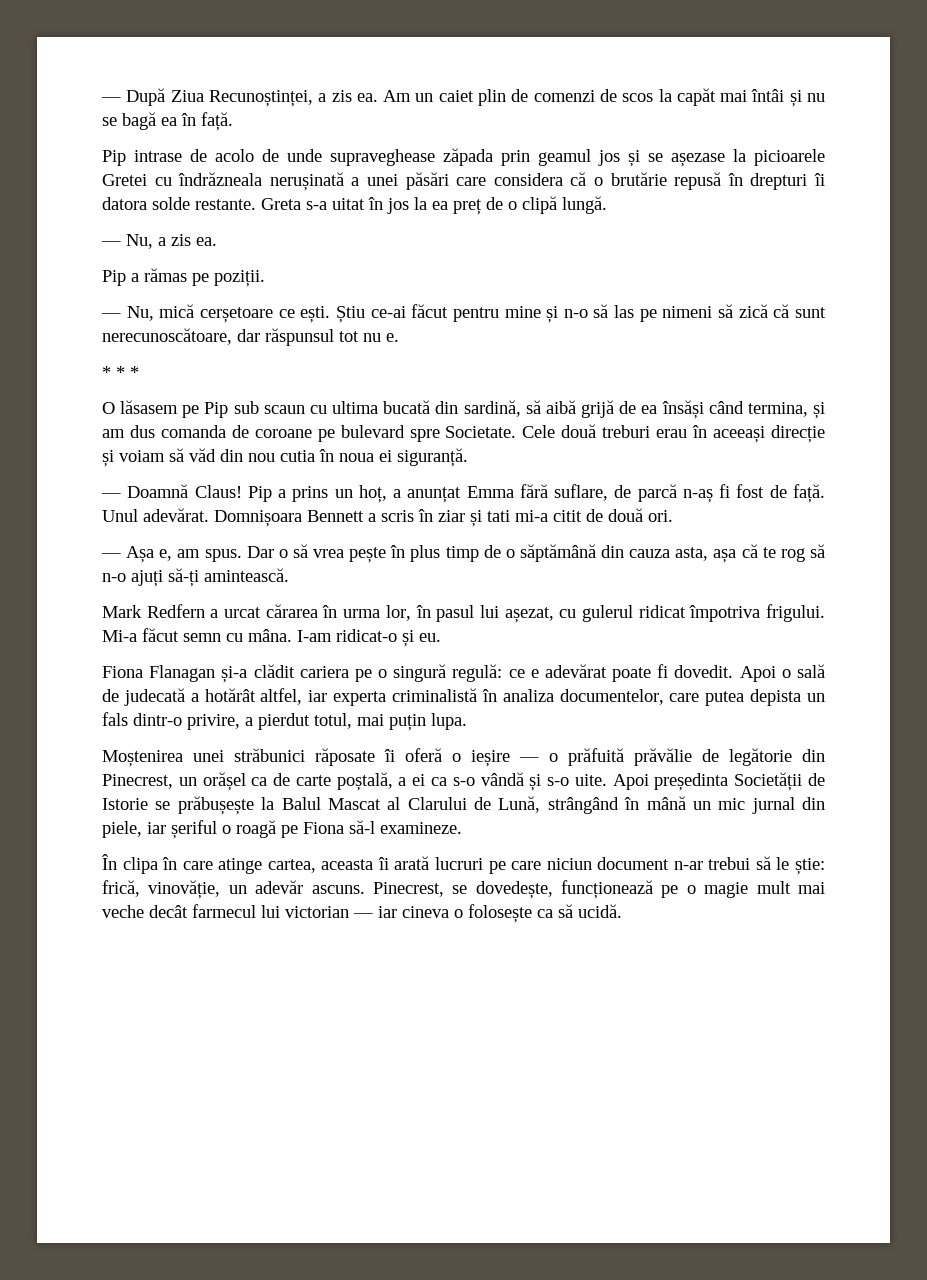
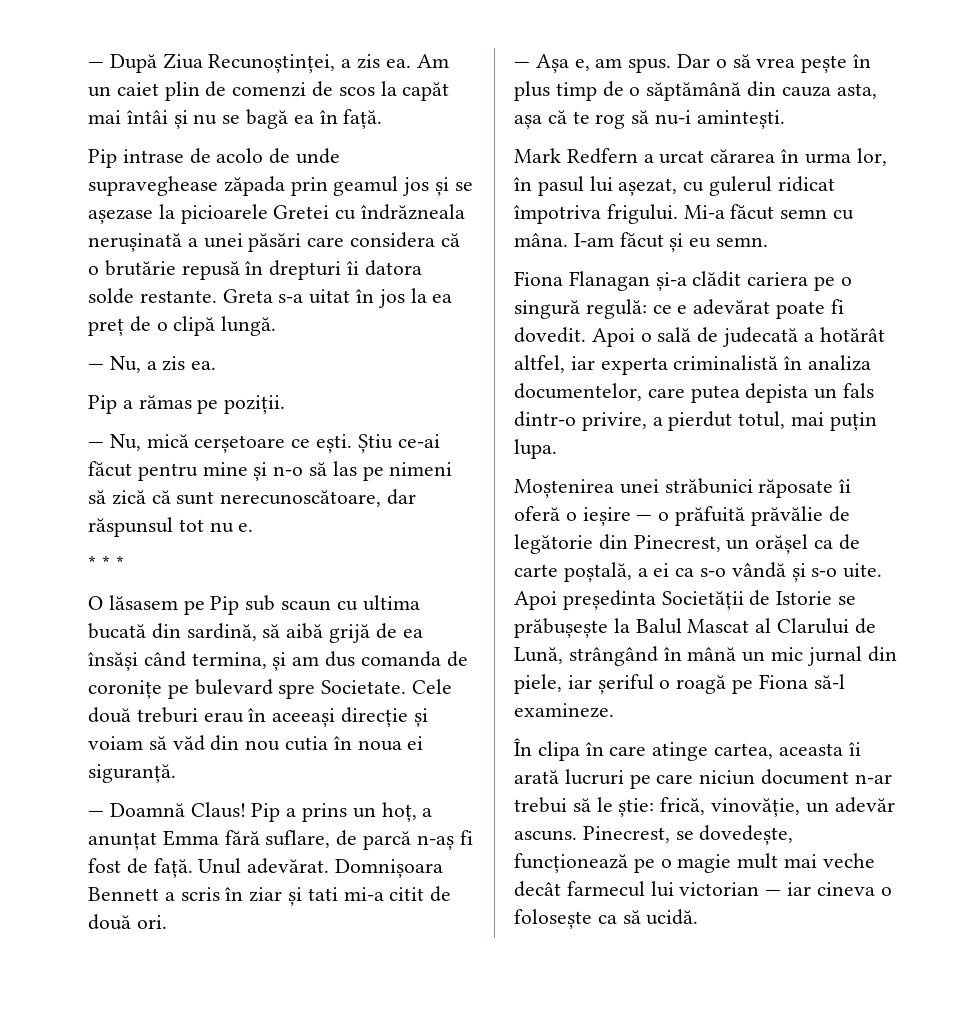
- O lăsasem pe Pip sub scaun cu ultima bucată din sardină, să aibă grijă de ea însăși când termina, și am dus comanda de coroane pe bulevard spre Societate.
+ O lăsasem pe Pip sub scaun cu ultima bucată din sardină, să aibă grijă de ea însăși când termina, și am dus comanda de coronițe pe bulevard spre Societate.
- Dar o să vrea pește în plus timp de o săptămână din cauza asta, așa că te rog să n-o ajuți să-ți amintească.
+ Dar o să vrea pește în plus timp de o săptămână din cauza asta, așa că te rog să nu-i amintești.
- I-am ridicat-o și eu.
+ I-am făcut și eu semn.

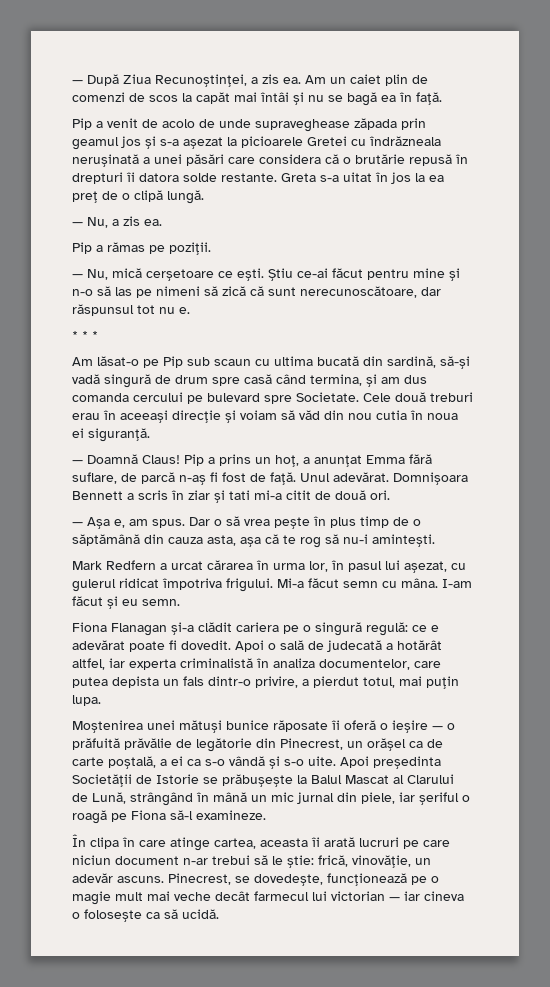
- Pip intrase de acolo de unde supraveghease zăpada prin geamul jos și se așezase la picioarele Gretei cu îndrăzneala nerușinată a unei păsări care considera că o brutărie repusă în drepturi îi datora solde restante.
+ Pip a venit de acolo de unde supraveghease zăpada prin geamul jos și s-a așezat la picioarele Gretei cu îndrăzneala nerușinată a unei păsări care considera că o brutărie repusă în drepturi îi datora solde restante.
- O lăsasem pe Pip sub scaun cu ultima bucată din sardină, să aibă grijă de ea însăși când termina, și am dus comanda de coronițe pe bulevard spre Societate.
+ Am lăsat-o pe Pip sub scaun cu ultima bucată din sardină, să-și vadă singură de drum spre casă când termina, și am dus comanda cercului pe bulevard spre Societate.
- Moștenirea unei străbunici răposate îi oferă o ieșire — o prăfuită prăvălie de legătorie din Pinecrest, un orășel ca de carte poștală, a ei ca s-o vândă și s-o uite.
+ Moștenirea unei mătuși bunice răposate îi oferă o ieșire — o prăfuită prăvălie de legătorie din Pinecrest, un orășel ca de carte poștală, a ei ca s-o vândă și s-o uite.

